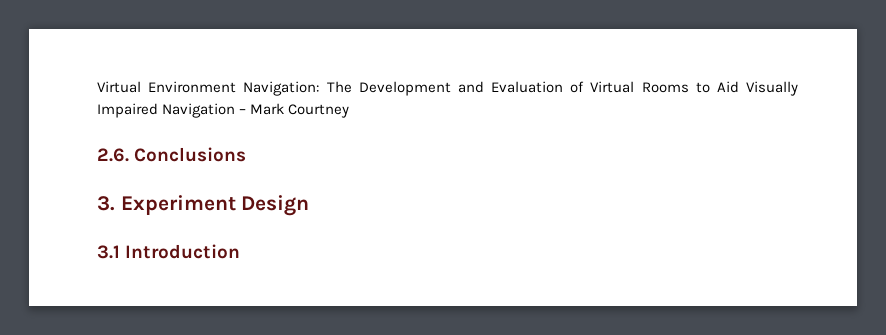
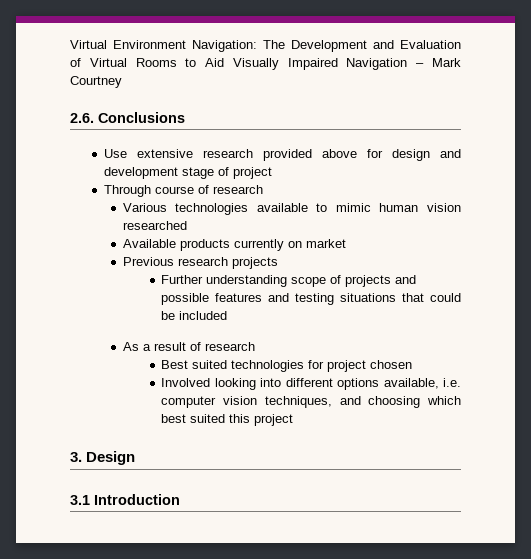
+ Use extensive research provided above for design and development stage of project
+ Through course of research
+ Various technologies available to mimic human vision researched
+ Available products currently on market
+ Previous research projects
+ Further understanding scope of projects and possible features and testing situations that could be included
+ As a result of research
+ Best suited technologies for project chosen
+ Involved looking into different options available, i.e. computer vision techniques, and choosing which best suited this project
- 3. Experiment Design
+ 3. Design

